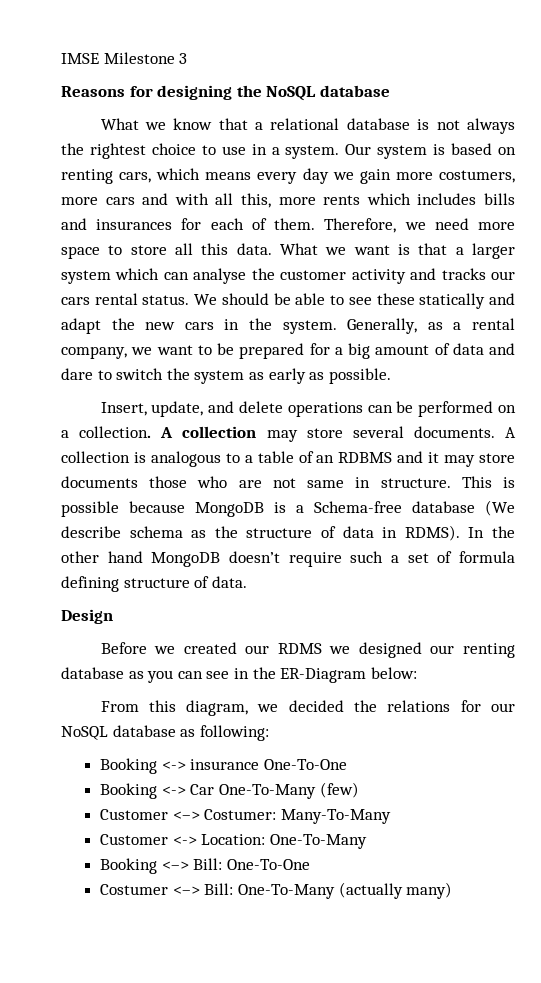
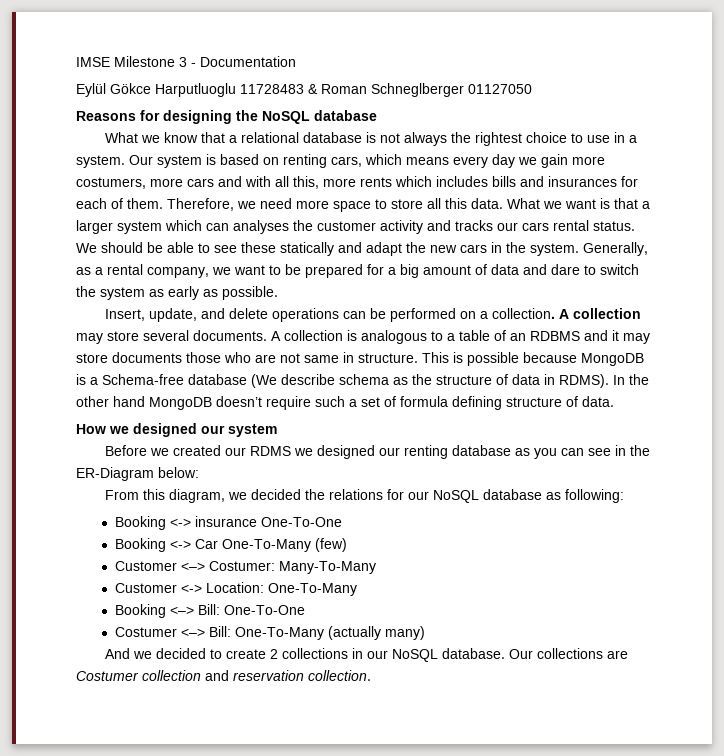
- IMSE Milestone 3
+ IMSE Milestone 3 - Documentation
+ Eylül Gökce Harputluoglu 11728483 & Roman Schneglberger 01127050
- What we want is that a larger system which can analyse the customer activity and tracks our cars rental status.
+ What we want is that a larger system which can analyses the customer activity and tracks our cars rental status.
- Design
+ How we designed our system
+ And we decided to create 2 collections in our NoSQL database. Our collections are Costumer collection and reservation collection.

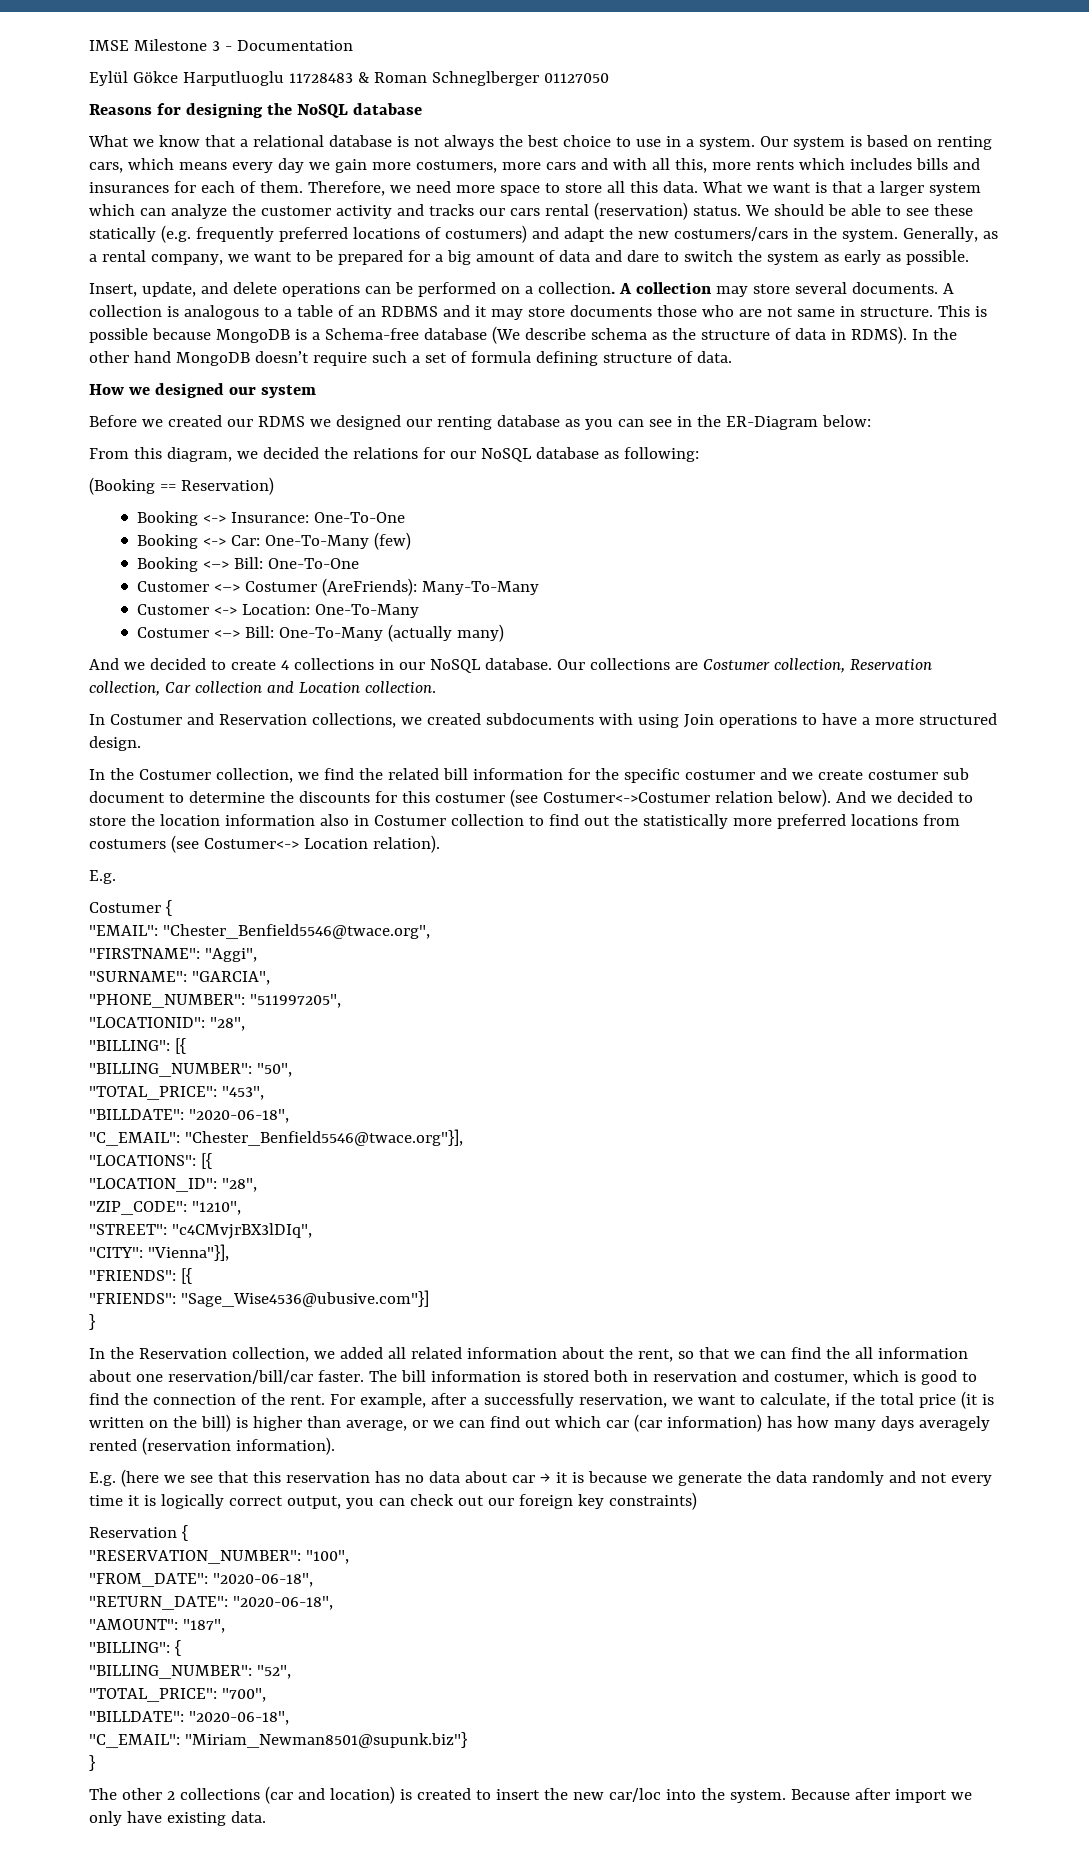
- What we know that a relational database is not always the rightest choice to use in a system.
+ What we know that a relational database is not always the best choice to use in a system.
- What we want is that a larger system which can analyses the customer activity and tracks our cars rental status.
+ What we want is that a larger system which can analyze the customer activity and tracks our cars rental (reservation) status.
- We should be able to see these statically and adapt the new cars in the system.
+ We should be able to see these statically (e.g. frequently preferred locations of costumers) and adapt the new costumers/cars in the system.
- Booking <-> insurance One-To-One
+ (Booking == Reservation)
+ Booking <-> Insurance: One-To-One
- Booking <-> Car One-To-Many (few)
+ Booking <-> Car: One-To-Many (few)
- Customer <–> Costumer: Many-To-Many
+ Booking <–> Bill: One-To-One
+ Customer <–> Costumer (AreFriends): Many-To-Many
- Booking <–> Bill: One-To-One
- And we decided to create 2 collections in our NoSQL database.
+ And we decided to create 4 collections in our NoSQL database.
- Our collections are Costumer collection and reservation collection.
+ Our collections are Costumer collection, Reservation collection, Car collection and Location collection.
+ In Costumer and Reservation collections, we created subdocuments with using Join operations to have a more structured design.
+ In the Costumer collection, we find the related bill information for the specific costumer and we create costumer sub document to determine the discounts for this costumer (see Costumer<->Costumer relation below). And we decided to store the location information also in Costumer collection to find out the statistically more preferred locations from costumers (see Costumer<-> Location relation).
+ E.g.
+ Costumer {
+ "EMAIL": "Chester_Benfield5546@twace.org",
+ "FIRSTNAME": "Aggi",
+ "SURNAME": "GARCIA",
+ "PHONE_NUMBER": "511997205",
+ "LOCATIONID": "28",
+ "BILLING": [{
+ "BILLING_NUMBER": "50",
+ "TOTAL_PRICE": "453",
+ "BILLDATE": "2020-06-18",
+ "C_EMAIL": "Chester_Benfield5546@twace.org"}],
+ "LOCATIONS": [{
+ "LOCATION_ID": "28",
+ "ZIP_CODE": "1210",
+ "STREET": "c4CMvjrBX3lDIq",
+ "CITY": "Vienna"}],
+ "FRIENDS": [{
+ "FRIENDS": "Sage_Wise4536@ubusive.com"}]
+ }
+ In the Reservation collection, we added all related information about the rent, so that we can find the all information about one reservation/bill/car faster. The bill information is stored both in reservation and costumer, which is good to find the connection of the rent. For example, after a successfully reservation, we want to calculate, if the total price (it is written on the bill) is higher than average, or we can find out which car (car information) has how many days averagely rented (reservation information).
+ E.g. (here we see that this reservation has no data about car → it is because we generate the data randomly and not every time it is logically correct output, you can check out our foreign key constraints)
+ Reservation {
+ "RESERVATION_NUMBER": "100",
+ "FROM_DATE": "2020-06-18",
+ "RETURN_DATE": "2020-06-18",
+ "AMOUNT": "187",
+ "BILLING": {
+ "BILLING_NUMBER": "52",
+ "TOTAL_PRICE": "700",
+ "BILLDATE": "2020-06-18",
+ "C_EMAIL": "Miriam_Newman8501@supunk.biz"}
+ }
+ The other 2 collections (car and location) is created to insert the new car/loc into the system. Because after import we only have existing data.

